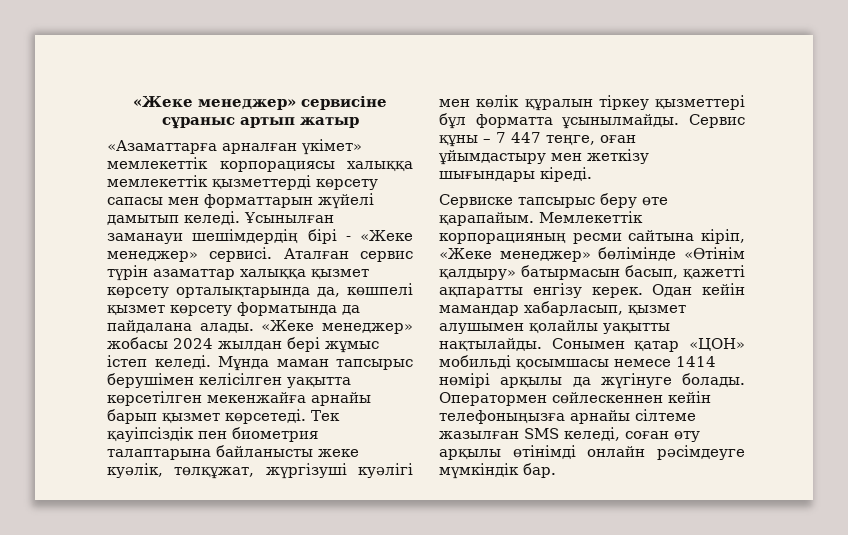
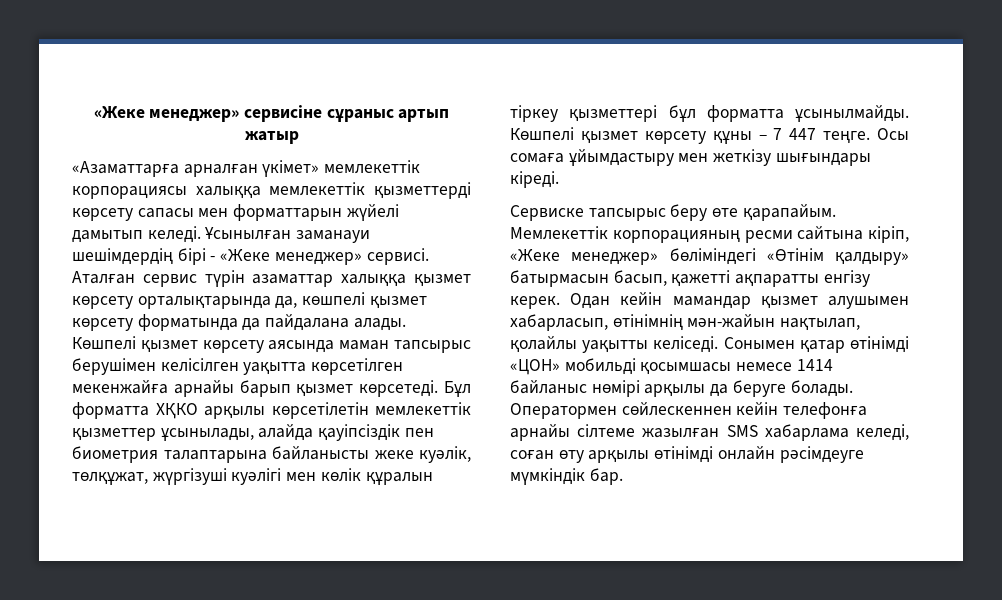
- «Жеке менеджер» жобасы 2024 жылдан бері жұмыс істеп келеді. Мұнда маман тапсырыс берушімен келісілген уақытта көрсетілген мекенжайға арнайы барып қызмет көрсетеді.
+ Көшпелі қызмет көрсету аясында маман тапсырыс берушімен келісілген уақытта көрсетілген мекенжайға арнайы барып қызмет көрсетеді.
- Тек қауіпсіздік пен биометрия талаптарына байланысты жеке куәлік, төлқұжат, жүргізуші куәлігі мен көлік құралын тіркеу қызметтері бұл форматта ұсынылмайды.
+ Бұл форматта ХҚКО арқылы көрсетілетін мемлекеттік қызметтер ұсынылады, алайда қауіпсіздік пен биометрия талаптарына байланысты жеке куәлік, төлқұжат, жүргізуші куәлігі мен көлік құралын тіркеу қызметтері бұл форматта ұсынылмайды.
- Сервис құны – 7 447 теңге, оған ұйымдастыру мен жеткізу шығындары кіреді.
+ Көшпелі қызмет көрсету құны – 7 447 теңге. Осы сомаға ұйымдастыру мен жеткізу шығындары кіреді.
- Мемлекеттік корпорацияның ресми сайтына кіріп, «Жеке менеджер» бөлімінде «Өтінім қалдыру» батырмасын басып, қажетті ақпаратты енгізу керек.
+ Мемлекеттік корпорацияның ресми сайтына кіріп, «Жеке менеджер» бөліміндегі «Өтінім қалдыру» батырмасын басып, қажетті ақпаратты енгізу керек.
- Одан кейін мамандар хабарласып, қызмет алушымен қолайлы уақытты нақтылайды.
+ Одан кейін мамандар қызмет алушымен хабарласып, өтінімнің мән-жайын нақтылап, қолайлы уақытты келіседі.
- Сонымен қатар «ЦОН» мобильді қосымшасы немесе 1414 нөмірі арқылы да жүгінуге болады.
+ Сонымен қатар өтінімді «ЦОН» мобильді қосымшасы немесе 1414 байланыс нөмірі арқылы да беруге болады.
- Оператормен сөйлескеннен кейін телефоныңызға арнайы сілтеме жазылған SMS келеді, соған өту арқылы өтінімді онлайн рәсімдеуге мүмкіндік бар.
+ Оператормен сөйлескеннен кейін телефонға арнайы сілтеме жазылған SMS хабарлама келеді, соған өту арқылы өтінімді онлайн рәсімдеуге мүмкіндік бар.

